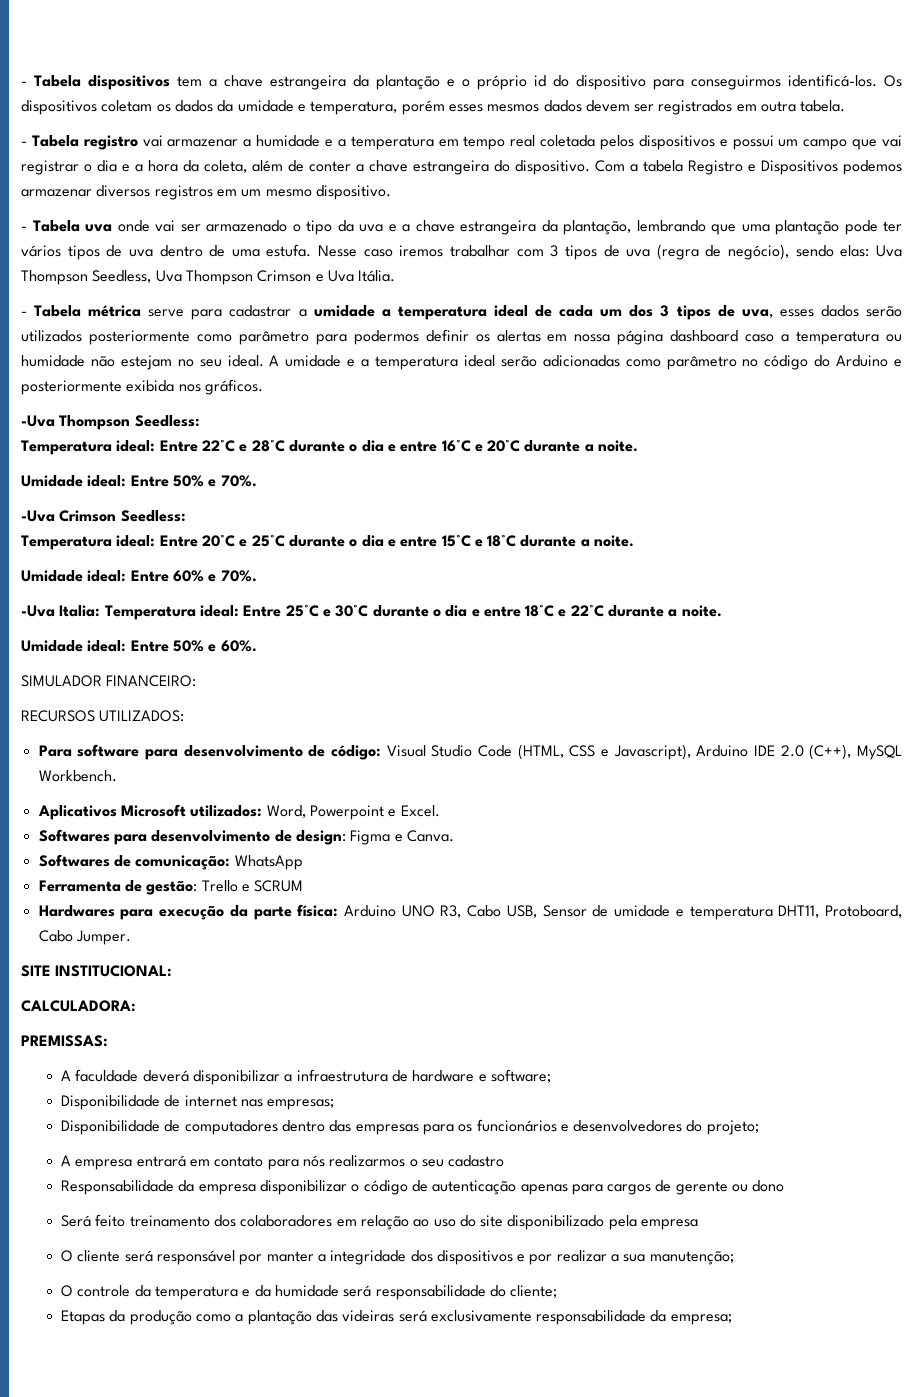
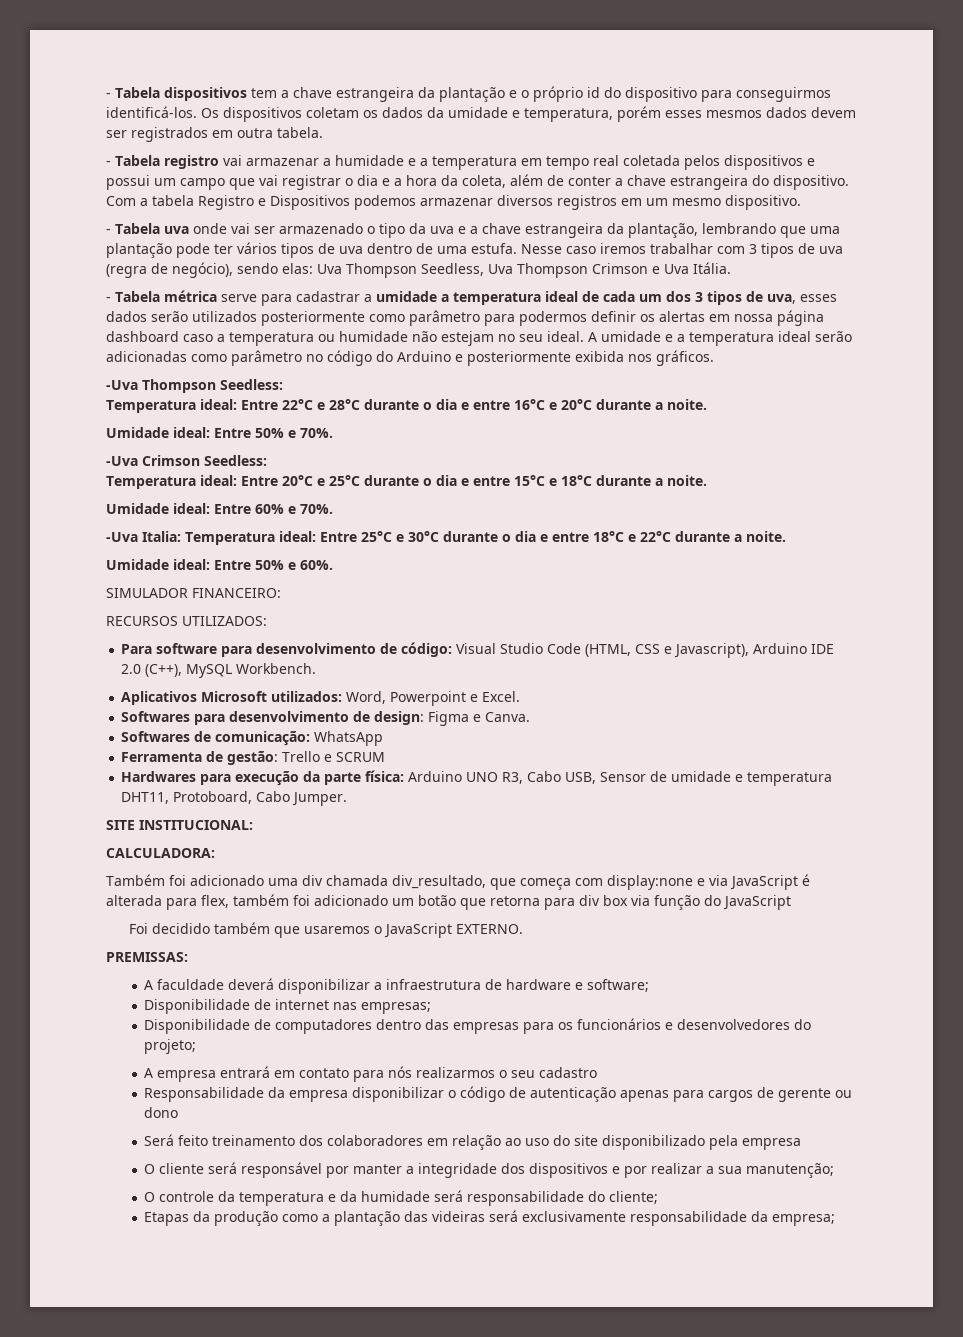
+ Também foi adicionado uma div chamada div_resultado, que começa com display:none e via JavaScript é alterada para flex, também foi adicionado um botão que retorna para div box via função do JavaScript
+ Foi decidido também que usaremos o JavaScript EXTERNO.

